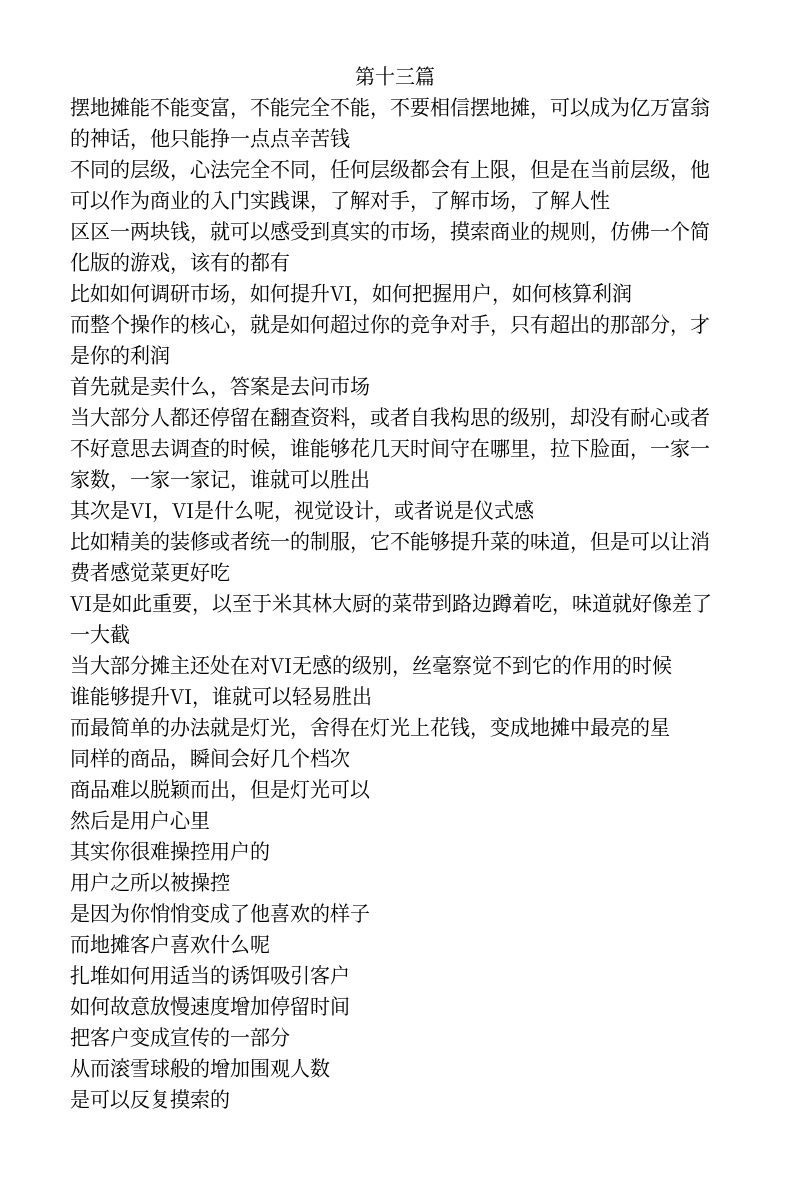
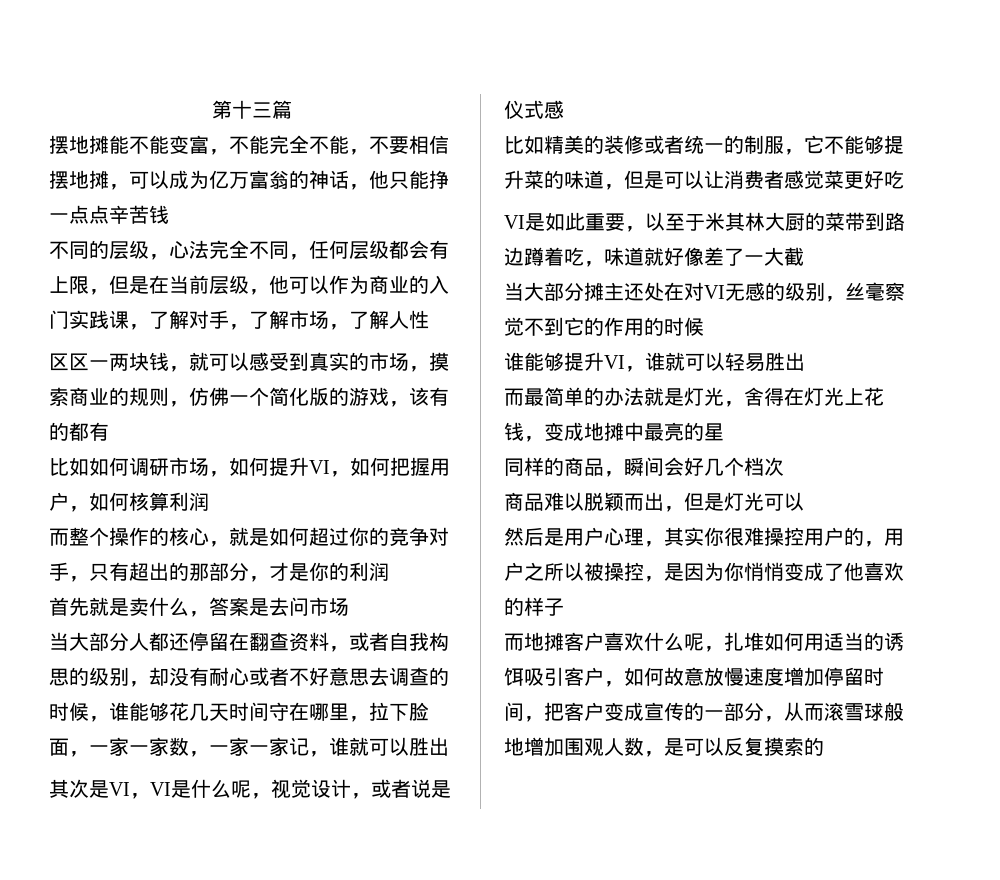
- 然后是用户心里
- 其实你很难操控用户的
- 用户之所以被操控
- 是因为你悄悄变成了他喜欢的样子
+ 然后是用户心理，其实你很难操控用户的，用户之所以被操控，是因为你悄悄变成了他喜欢的样子
- 而地摊客户喜欢什么呢
- 扎堆如何用适当的诱饵吸引客户
- 如何故意放慢速度增加停留时间
- 把客户变成宣传的一部分
- 从而滚雪球般的增加围观人数
- 是可以反复摸索的
+ 而地摊客户喜欢什么呢，扎堆如何用适当的诱饵吸引客户，如何故意放慢速度增加停留时间，把客户变成宣传的一部分，从而滚雪球般地增加围观人数，是可以反复摸索的

